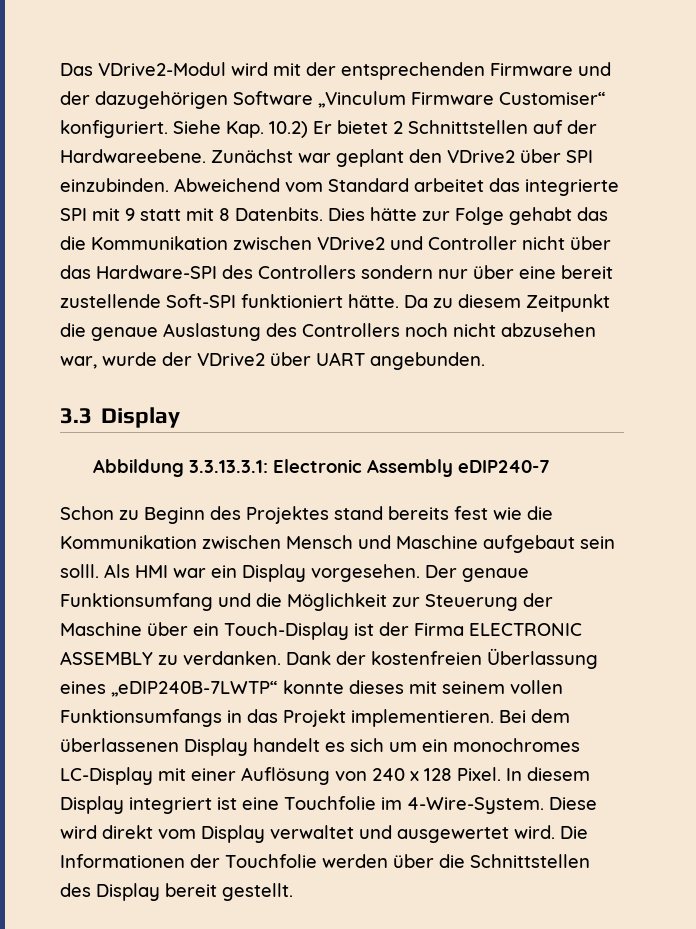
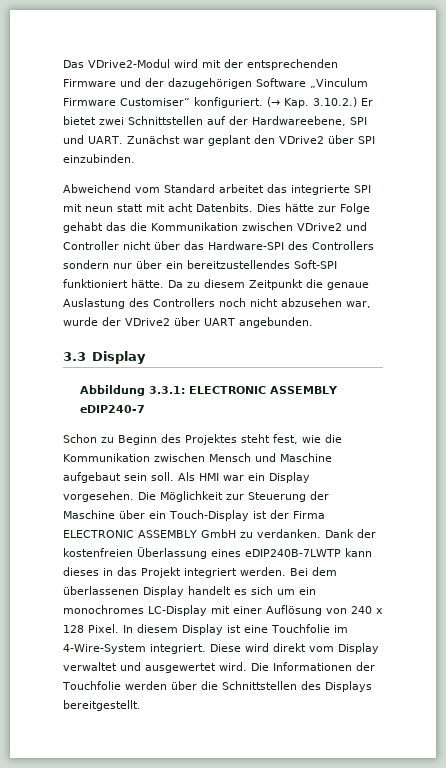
- Siehe Kap. 10.2) Er bietet 2 Schnittstellen auf der Hardwareebene.
+ (→ Kap. 3.10.2.) Er bietet zwei Schnittstellen auf der Hardwareebene, SPI und UART.
- Zunächst war geplant den VDrive2 über SPI einzubinden. Abweichend vom Standard arbeitet das integrierte SPI mit 9 statt mit 8 Datenbits.
+ Zunächst war geplant den VDrive2 über SPI einzubinden.
+ Abweichend vom Standard arbeitet das integrierte SPI mit neun statt mit acht Datenbits.
- Dies hätte zur Folge gehabt das die Kommunikation zwischen VDrive2 und Controller nicht über das Hardware-SPI des Controllers sondern nur über eine bereit zustellende Soft-SPI funktioniert hätte.
+ Dies hätte zur Folge gehabt das die Kommunikation zwischen VDrive2 und Controller nicht über das Hardware-SPI des Controllers sondern nur über ein bereitzustellendes Soft-SPI funktioniert hätte.
- Abbildung 3.3.13.3.1: Electronic Assembly eDIP240-7
+ Abbildung 3.3.1: ELECTRONIC ASSEMBLY eDIP240-7
- Schon zu Beginn des Projektes stand bereits fest wie die Kommunikation zwischen Mensch und Maschine aufgebaut sein solll.
+ Schon zu Beginn des Projektes steht fest, wie die Kommunikation zwischen Mensch und Maschine aufgebaut sein soll.
- Der genaue Funktionsumfang und die Möglichkeit zur Steuerung der Maschine über ein Touch-Display ist der Firma ELECTRONIC ASSEMBLY zu verdanken.
+ Die Möglichkeit zur Steuerung der Maschine über ein Touch-Display ist der Firma ELECTRONIC ASSEMBLY GmbH zu verdanken.
- Dank der kostenfreien Überlassung eines „eDIP240B-7LWTP“ konnte dieses mit seinem vollen Funktionsumfangs in das Projekt implementieren.
+ Dank der kostenfreien Überlassung eines eDIP240B-7LWTP kann dieses in das Projekt integriert werden.
- In diesem Display integriert ist eine Touchfolie im 4-Wire-System.
+ In diesem Display ist eine Touchfolie im 4-Wire-System integriert.
- Die Informationen der Touchfolie werden über die Schnittstellen des Display bereit gestellt.
+ Die Informationen der Touchfolie werden über die Schnittstellen des Displays bereitgestellt.

